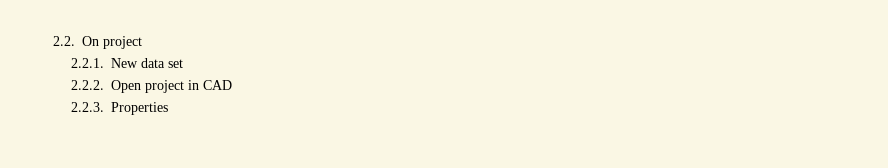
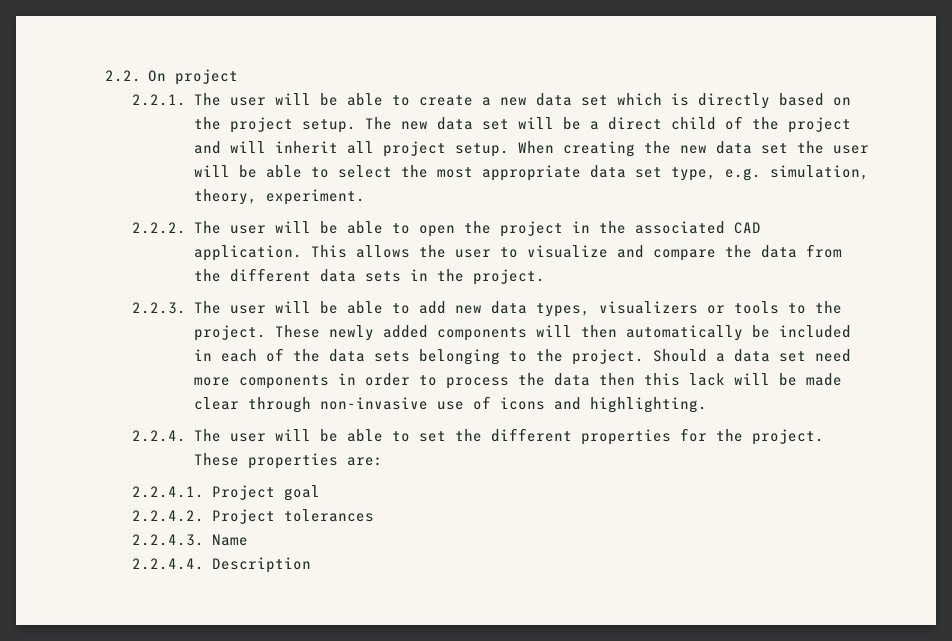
- 2.2.1. New data set
- 2.2.2. Open project in CAD
- 2.2.3. Properties
+ 2.2.1. The user will be able to create a new data set which is directly based on the project setup. The new data set will be a direct child of the project and will inherit all project setup. When creating the new data set the user will be able to select the most appropriate data set type, e.g. simulation, theory, experiment.
+ 2.2.2. The user will be able to open the project in the associated CAD application. This allows the user to visualize and compare the data from the different data sets in the project.
+ 2.2.3. The user will be able to add new data types, visualizers or tools to the project. These newly added components will then automatically be included in each of the data sets belonging to the project. Should a data set need more components in order to process the data then this lack will be made clear through non-invasive use of icons and highlighting.
+ 2.2.4. The user will be able to set the different properties for the project. These properties are:
+ 2.2.4.1. Project goal
+ 2.2.4.2. Project tolerances
+ 2.2.4.3. Name
+ 2.2.4.4. Description

